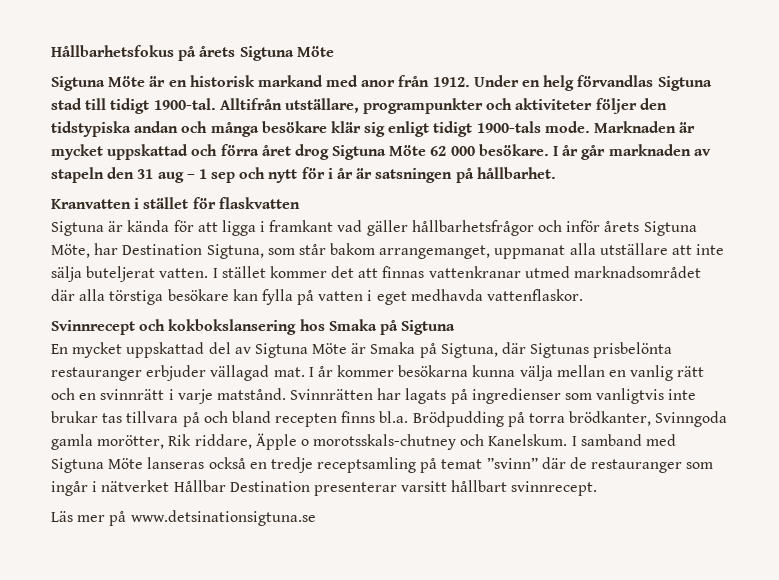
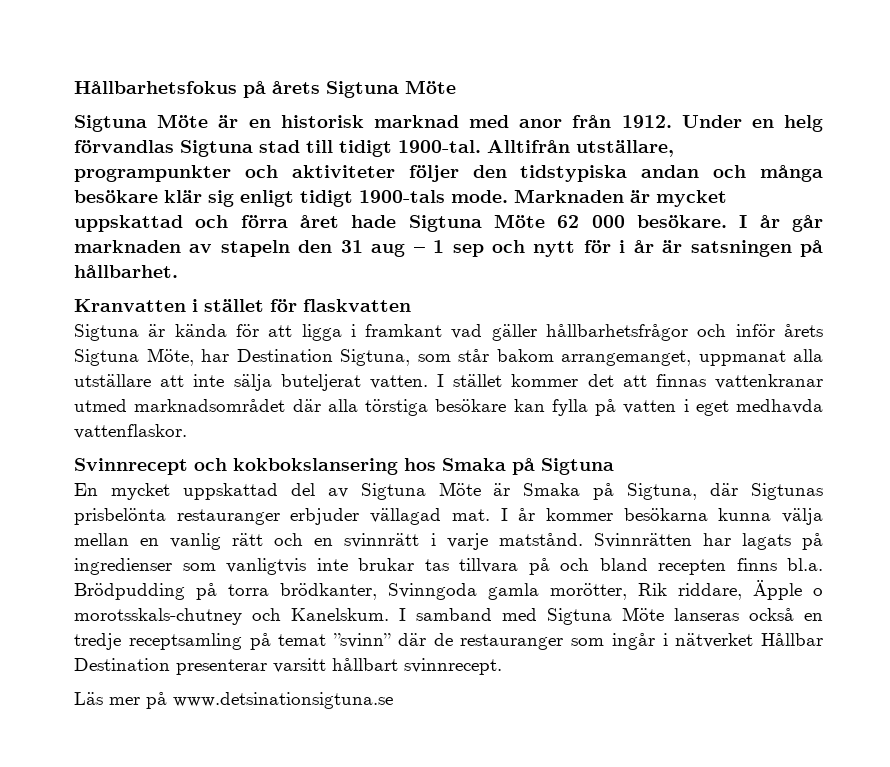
- Sigtuna Möte är en historisk markand med anor från 1912.
+ Sigtuna Möte är en historisk marknad med anor från 1912.
- Marknaden är mycket uppskattad och förra året drog Sigtuna Möte 62 000 besökare.
+ Marknaden är mycket uppskattad och förra året hade Sigtuna Möte 62 000 besökare.

